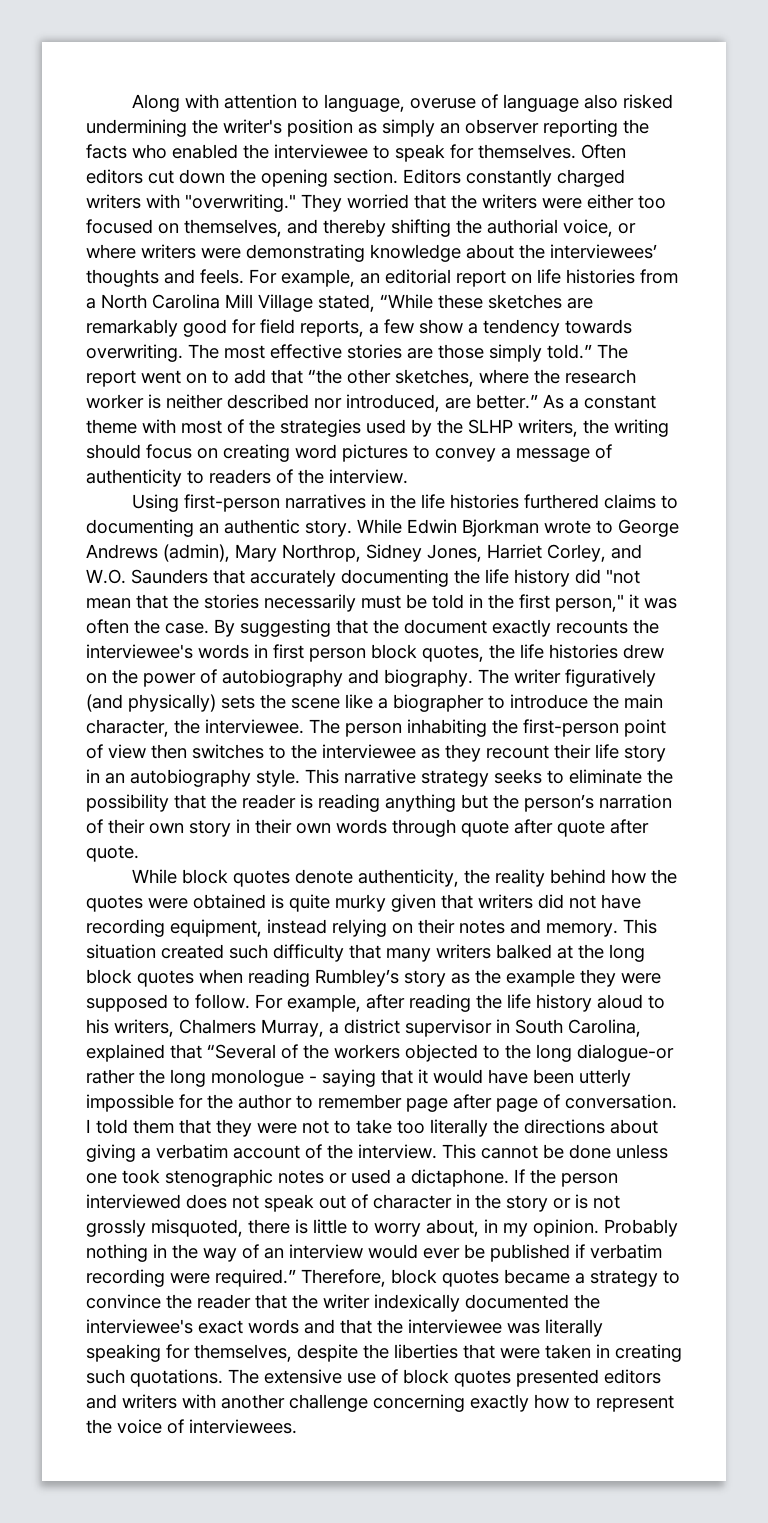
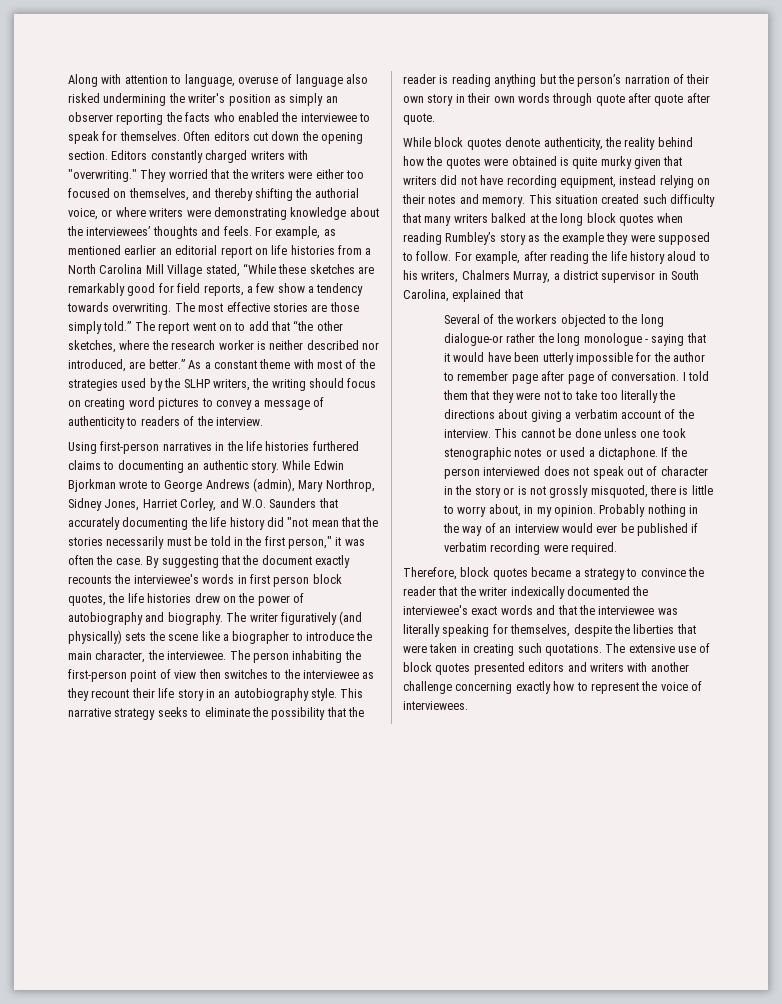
- For example, an editorial report on life histories from a North Carolina Mill Village stated, “While these sketches are remarkably good for field reports, a few show a tendency towards overwriting.
+ For example, as mentioned earlier an editorial report on life histories from a North Carolina Mill Village stated, “While these sketches are remarkably good for field reports, a few show a tendency towards overwriting.
- For example, after reading the life history aloud to his writers, Chalmers Murray, a district supervisor in South Carolina, explained that “Several of the workers objected to the long dialogue-or rather the long monologue - saying that it would have been utterly impossible for the author to remember page after page of conversation.
+ For example, after reading the life history aloud to his writers, Chalmers Murray, a district supervisor in South Carolina, explained that
+ Several of the workers objected to the long dialogue-or rather the long monologue - saying that it would have been utterly impossible for the author to remember page after page of conversation.
- Probably nothing in the way of an interview would ever be published if verbatim recording were required.” Therefore, block quotes became a strategy to convince the reader that the writer indexically documented the interviewee's exact words and that the interviewee was literally speaking for themselves, despite the liberties that were taken in creating such quotations.
+ Probably nothing in the way of an interview would ever be published if verbatim recording were required.
+ Therefore, block quotes became a strategy to convince the reader that the writer indexically documented the interviewee's exact words and that the interviewee was literally speaking for themselves, despite the liberties that were taken in creating such quotations.

